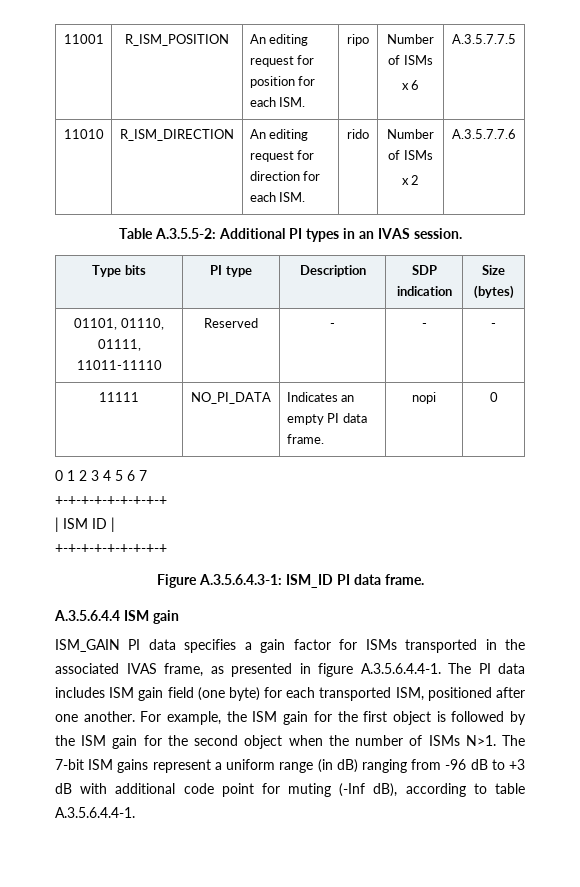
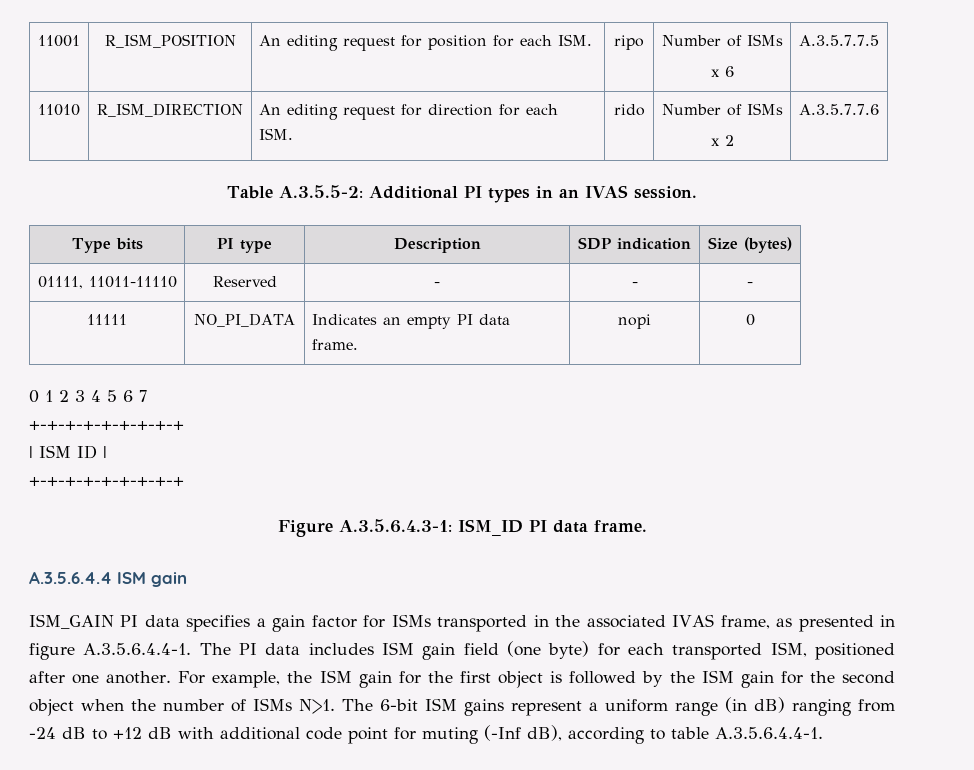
- 01101, 01110, 01111, 11011-11110 | Reserved | - | - | -
+ 01111, 11011-11110 | Reserved | - | - | -
- For example, the ISM gain for the first object is followed by the ISM gain for the second object when the number of ISMs N>1. The 7-bit ISM gains represent a uniform range (in dB) ranging from -96 dB to +3 dB with additional code point for muting (-Inf dB), according to table A.3.5.6.4.4-1.
+ For example, the ISM gain for the first object is followed by the ISM gain for the second object when the number of ISMs N>1. The 6-bit ISM gains represent a uniform range (in dB) ranging from -24 dB to +12 dB with additional code point for muting (-Inf dB), according to table A.3.5.6.4.4-1.

